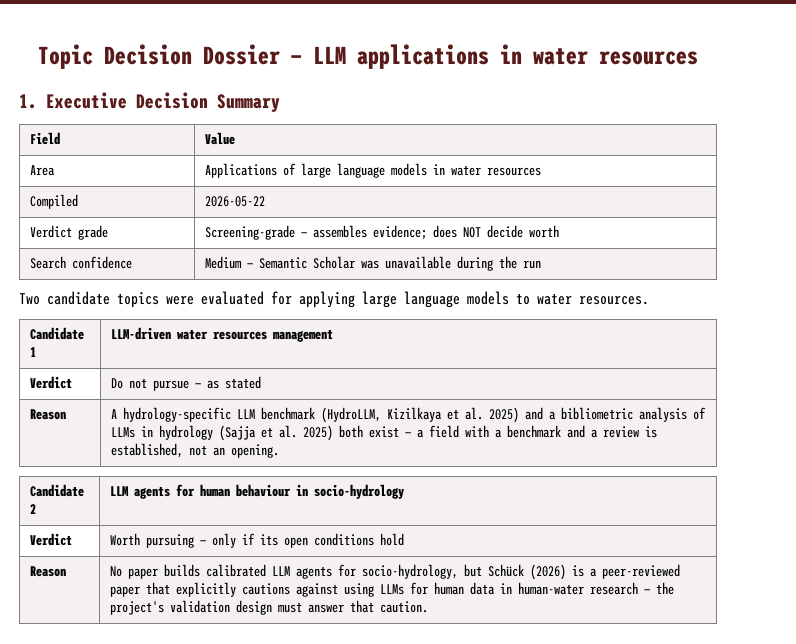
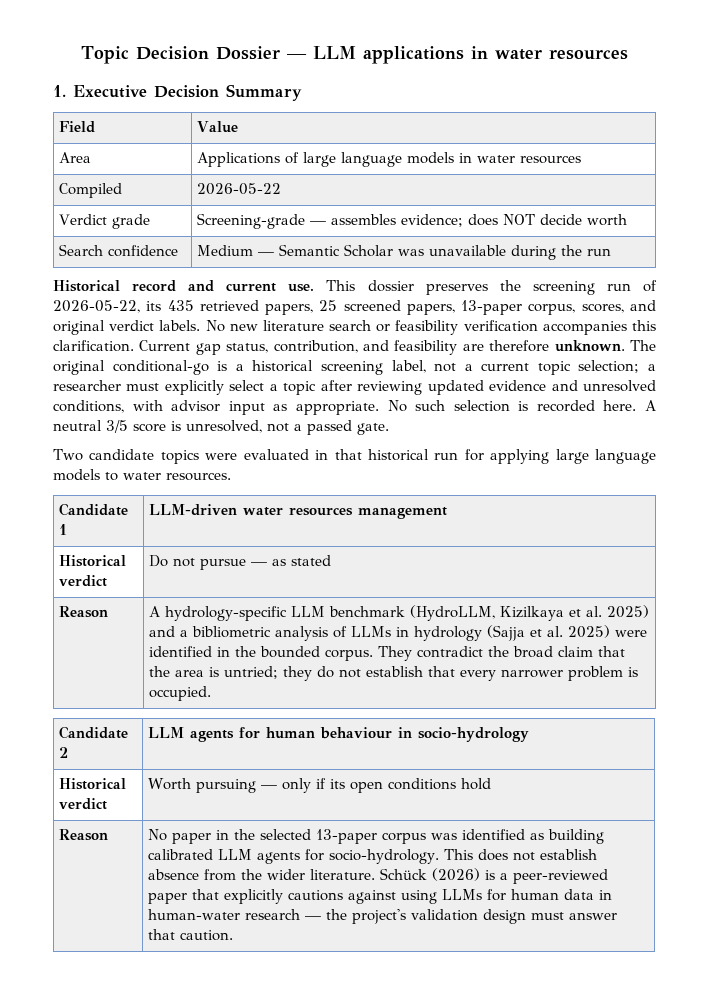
+ Historical record and current use. This dossier preserves the screening run of 2026-05-22, its 435 retrieved papers, 25 screened papers, 13-paper corpus, scores, and original verdict labels. No new literature search or feasibility verification accompanies this clarification. Current gap status, contribution, and feasibility are therefore unknown. The original conditional-go is a historical screening label, not a current topic selection; a researcher must explicitly select a topic after reviewing updated evidence and unresolved conditions, with advisor input as appropriate. No such selection is recorded here. A neutral 3/5 score is unresolved, not a passed gate.
- Two candidate topics were evaluated for applying large language models to water resources.
+ Two candidate topics were evaluated in that historical run for applying large language models to water resources.
- Verdict | Do not pursue — as stated
+ Historical verdict | Do not pursue — as stated
- A hydrology-specific LLM benchmark (HydroLLM, Kizilkaya et al. 2025) and a bibliometric analysis of LLMs in hydrology (Sajja et al. 2025) both exist — a field with a benchmark and a review is established, not an opening.
+ A hydrology-specific LLM benchmark (HydroLLM, Kizilkaya et al. 2025) and a bibliometric analysis of LLMs in hydrology (Sajja et al. 2025) were identified in the bounded corpus. They contradict the broad claim that the area is untried; they do not establish that every narrower problem is occupied.
- Verdict | Worth pursuing — only if its open conditions hold
+ Historical verdict | Worth pursuing — only if its open conditions hold
- No paper builds calibrated LLM agents for socio-hydrology, but Schück (2026) is a peer-reviewed paper that explicitly cautions against using LLMs for human data in human-water research — the project's validation design must answer that caution.
+ No paper in the selected 13-paper corpus was identified as building calibrated LLM agents for socio-hydrology. This does not establish absence from the wider literature. Schück (2026) is a peer-reviewed paper that explicitly cautions against using LLMs for human data in human-water research — the project's validation design must answer that caution.

